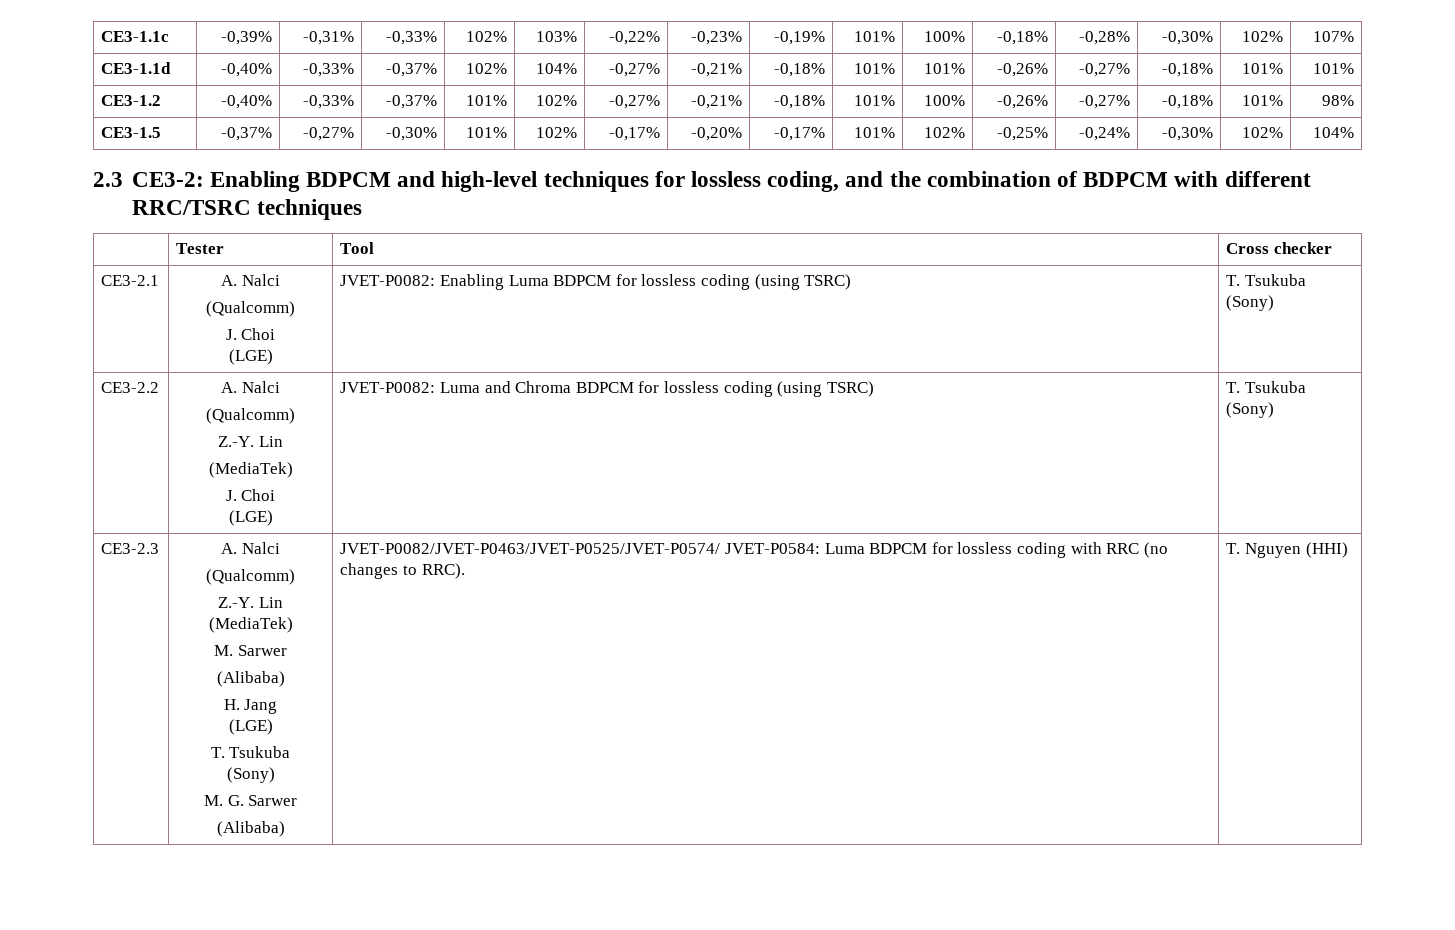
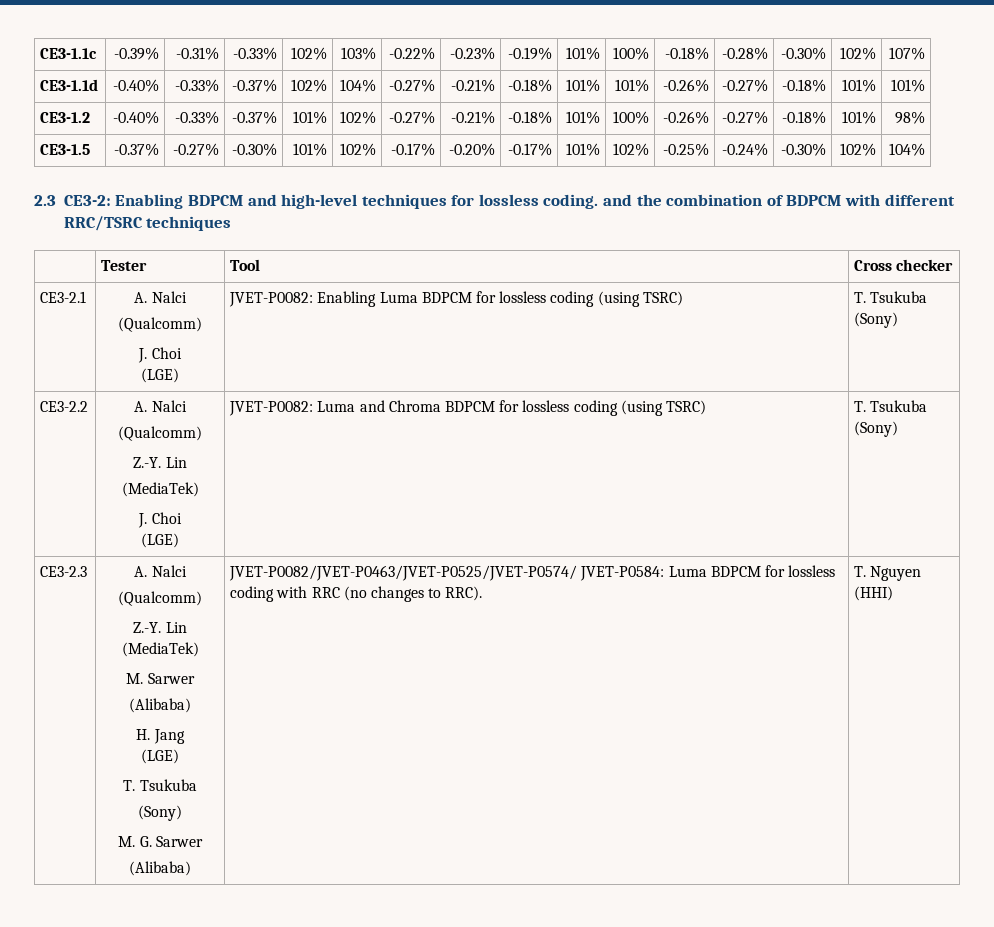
- CE3-1.1c | -0,39% | -0,31% | -0,33% | 102% | 103% | -0,22% | -0,23% | -0,19% | 101% | 100% | -0,18% | -0,28% | -0,30% | 102% | 107%
+ CE3-1.1c | -0.39% | -0.31% | -0.33% | 102% | 103% | -0.22% | -0.23% | -0.19% | 101% | 100% | -0.18% | -0.28% | -0.30% | 102% | 107%
- CE3-1.1d | -0,40% | -0,33% | -0,37% | 102% | 104% | -0,27% | -0,21% | -0,18% | 101% | 101% | -0,26% | -0,27% | -0,18% | 101% | 101%
+ CE3-1.1d | -0.40% | -0.33% | -0.37% | 102% | 104% | -0.27% | -0.21% | -0.18% | 101% | 101% | -0.26% | -0.27% | -0.18% | 101% | 101%
- CE3-1.2 | -0,40% | -0,33% | -0,37% | 101% | 102% | -0,27% | -0,21% | -0,18% | 101% | 100% | -0,26% | -0,27% | -0,18% | 101% | 98%
+ CE3-1.2 | -0.40% | -0.33% | -0.37% | 101% | 102% | -0.27% | -0.21% | -0.18% | 101% | 100% | -0.26% | -0.27% | -0.18% | 101% | 98%
- CE3-1.5 | -0,37% | -0,27% | -0,30% | 101% | 102% | -0,17% | -0,20% | -0,17% | 101% | 102% | -0,25% | -0,24% | -0,30% | 102% | 104%
+ CE3-1.5 | -0.37% | -0.27% | -0.30% | 101% | 102% | -0.17% | -0.20% | -0.17% | 101% | 102% | -0.25% | -0.24% | -0.30% | 102% | 104%
- 2.3 CE3-2: Enabling BDPCM and high-level techniques for lossless coding, and the combination of BDPCM with different RRC/TSRC techniques
+ 2.3 CE3-2: Enabling BDPCM and high-level techniques for lossless coding. and the combination of BDPCM with different RRC/TSRC techniques

